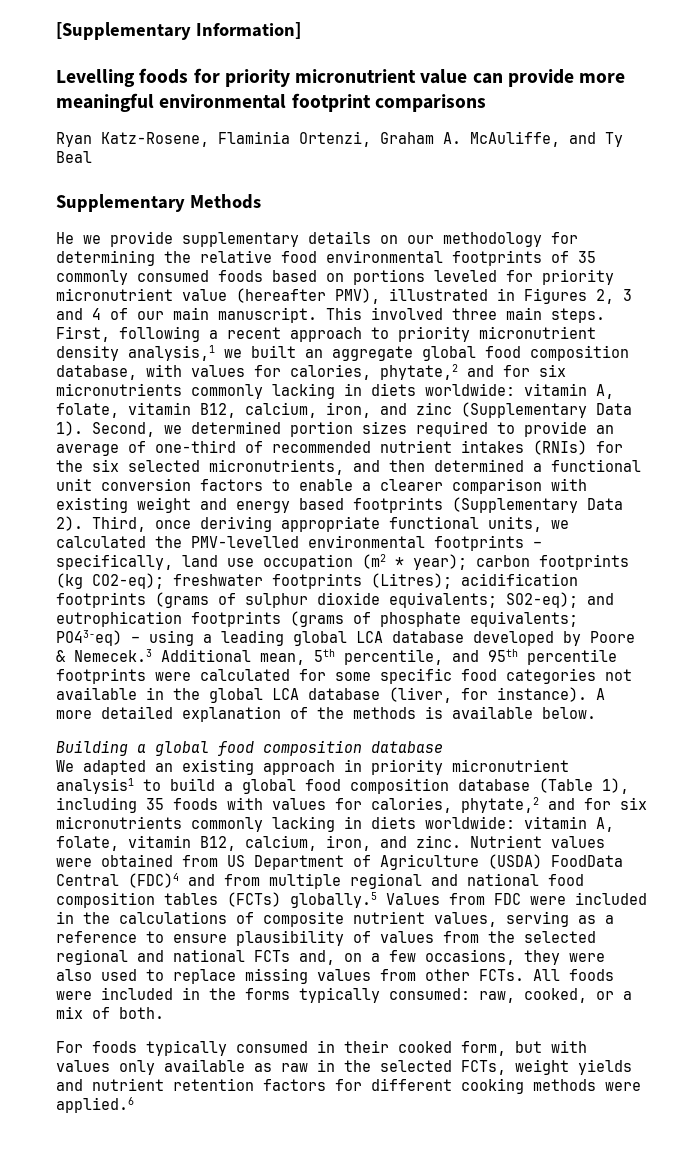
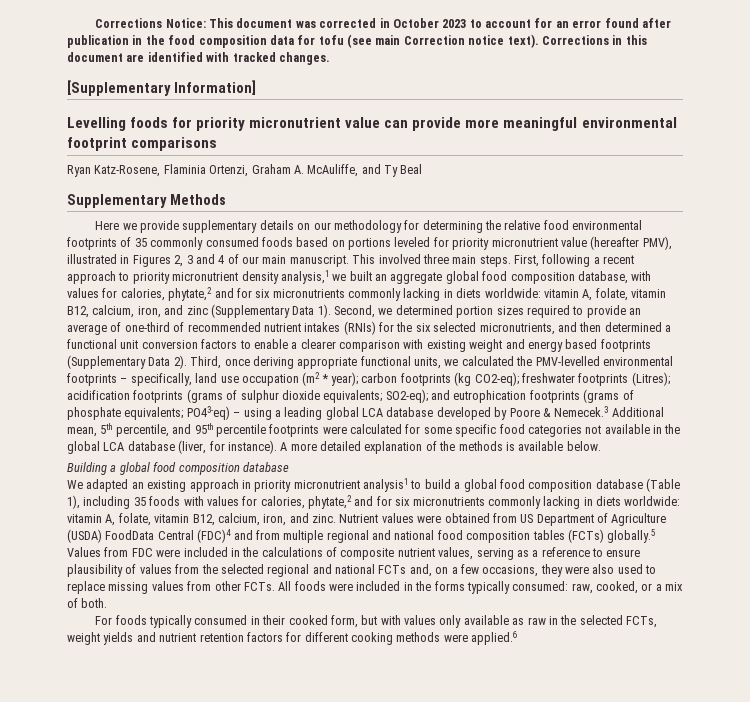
+ Corrections Notice: This document was corrected in October 2023 to account for an error found after publication in the food composition data for tofu (see main Correction notice text). Corrections in this document are identified with tracked changes.
- He we provide supplementary details on our methodology for determining the relative food environmental footprints of 35 commonly consumed foods based on portions leveled for priority micronutrient value (hereafter PMV), illustrated in Figures 2, 3 and 4 of our main manuscript.
+ Here we provide supplementary details on our methodology for determining the relative food environmental footprints of 35 commonly consumed foods based on portions leveled for priority micronutrient value (hereafter PMV), illustrated in Figures 2, 3 and 4 of our main manuscript.

